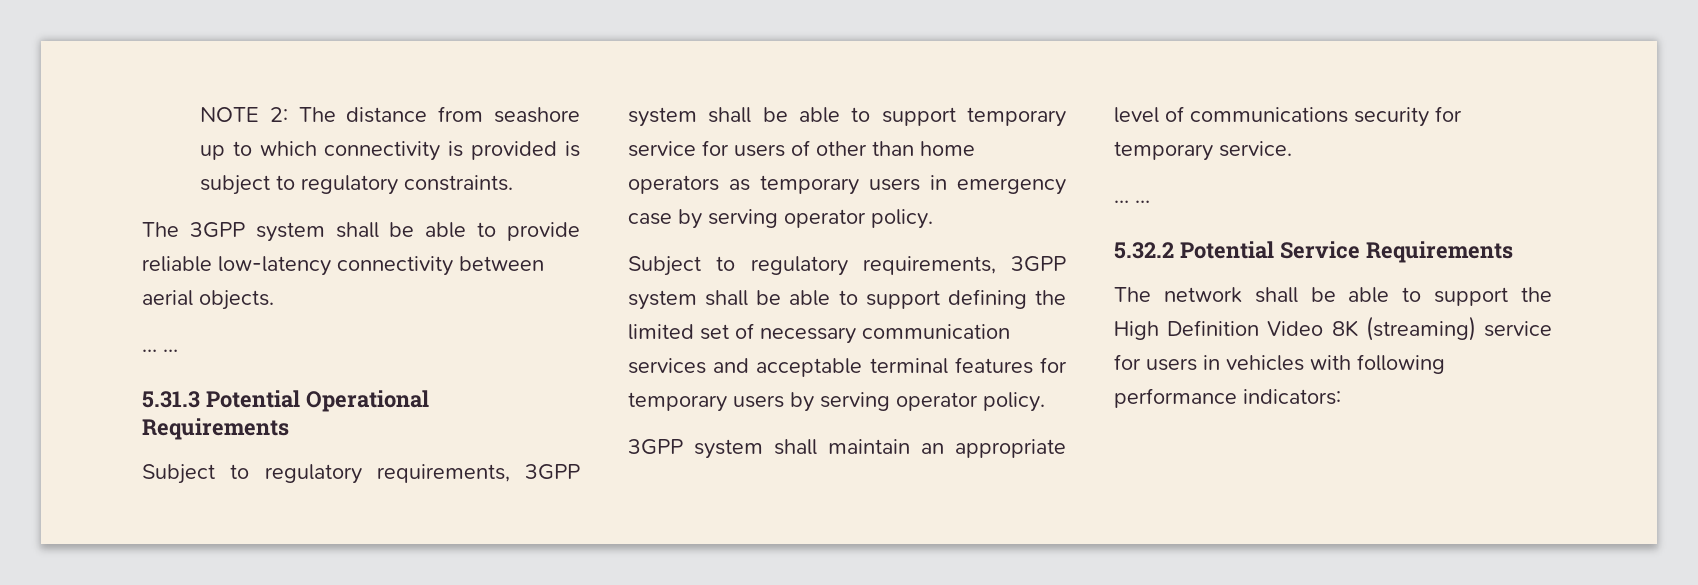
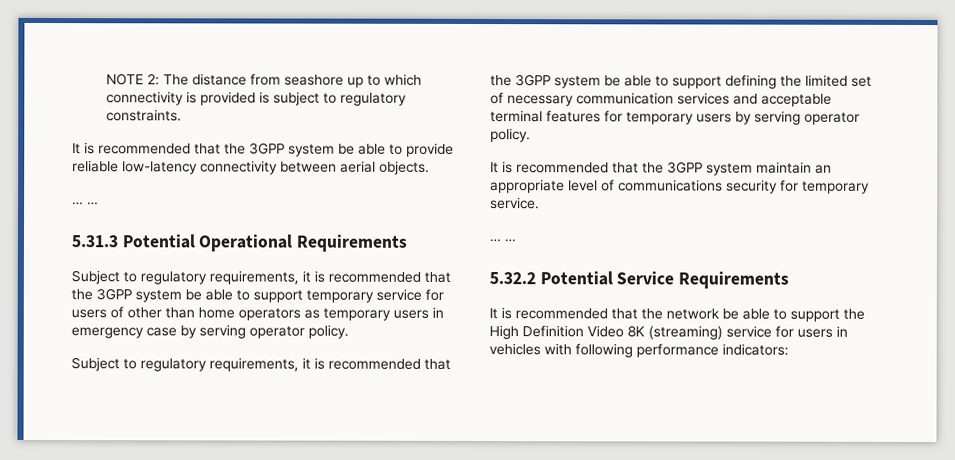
- The 3GPP system shall be able to provide reliable low-latency connectivity between aerial objects.
+ It is recommended that the 3GPP system be able to provide reliable low-latency connectivity between aerial objects.
- Subject to regulatory requirements, 3GPP system shall be able to support temporary service for users of other than home operators as temporary users in emergency case by serving operator policy.
+ Subject to regulatory requirements, it is recommended that the 3GPP system be able to support temporary service for users of other than home operators as temporary users in emergency case by serving operator policy.
- Subject to regulatory requirements, 3GPP system shall be able to support defining the limited set of necessary communication services and acceptable terminal features for temporary users by serving operator policy.
+ Subject to regulatory requirements, it is recommended that the 3GPP system be able to support defining the limited set of necessary communication services and acceptable terminal features for temporary users by serving operator policy.
- 3GPP system shall maintain an appropriate level of communications security for temporary service.
+ It is recommended that the 3GPP system maintain an appropriate level of communications security for temporary service.
- The network shall be able to support the High Definition Video 8K (streaming) service for users in vehicles with following performance indicators:
+ It is recommended that the network be able to support the High Definition Video 8K (streaming) service for users in vehicles with following performance indicators:

